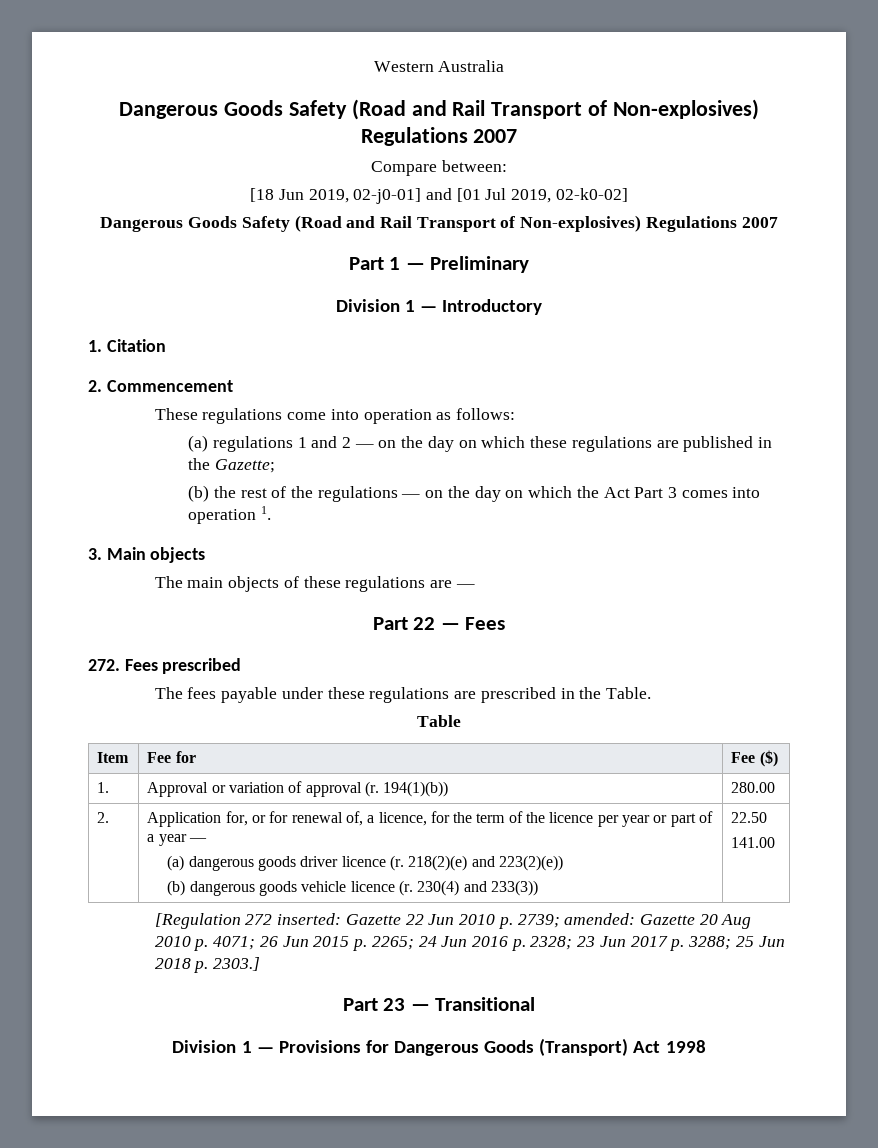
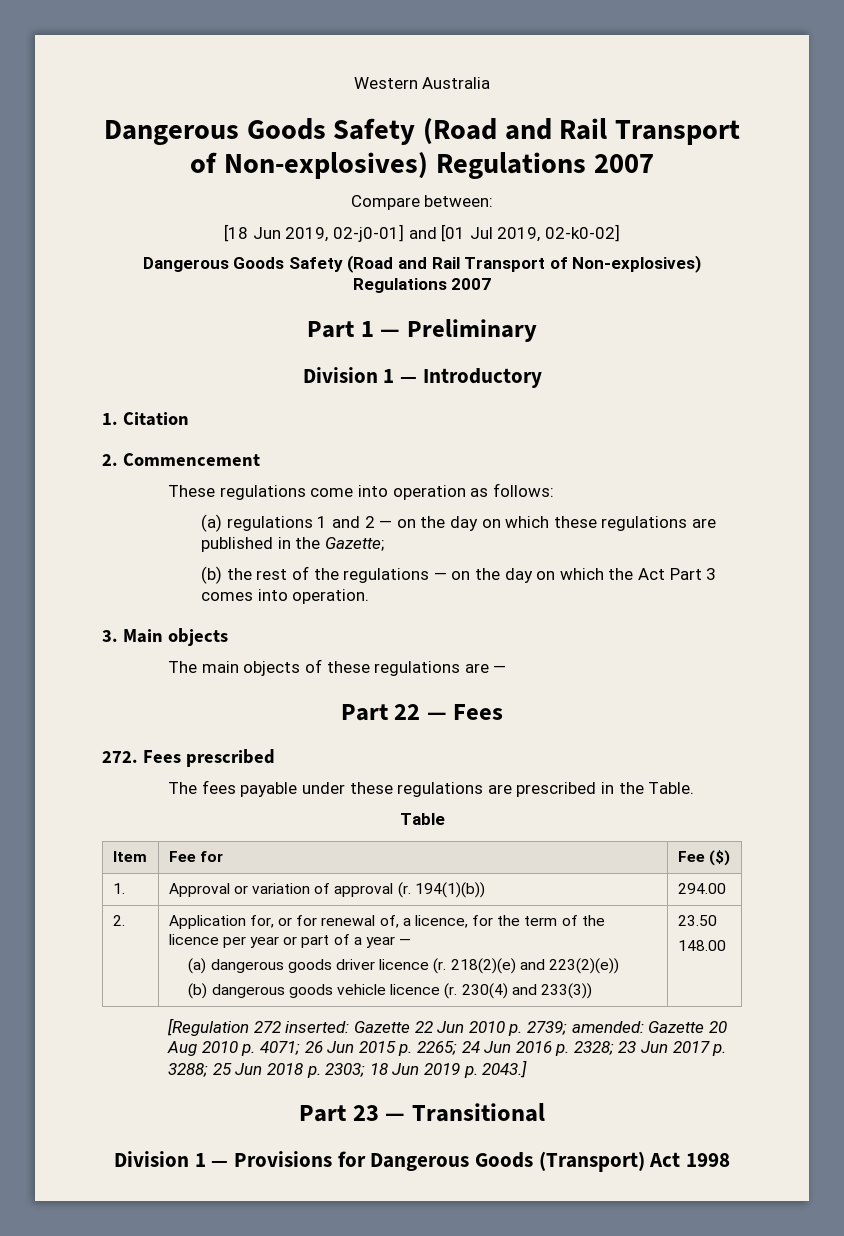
- (b) the rest of the regulations — on the day on which the Act Part 3 comes into operation 1.
+ (b) the rest of the regulations — on the day on which the Act Part 3 comes into operation.
- 1. | Approval or variation of approval (r. 194(1)(b)) | 280.00
+ 1. | Approval or variation of approval (r. 194(1)(b)) | 294.00
- 22.50
- 141.00
+ 23.50
+ 148.00
- [Regulation 272 inserted: Gazette 22 Jun 2010 p. 2739; amended: Gazette 20 Aug 2010 p. 4071; 26 Jun 2015 p. 2265; 24 Jun 2016 p. 2328; 23 Jun 2017 p. 3288; 25 Jun 2018 p. 2303.]
+ [Regulation 272 inserted: Gazette 22 Jun 2010 p. 2739; amended: Gazette 20 Aug 2010 p. 4071; 26 Jun 2015 p. 2265; 24 Jun 2016 p. 2328; 23 Jun 2017 p. 3288; 25 Jun 2018 p. 2303; 18 Jun 2019 p. 2043.]

